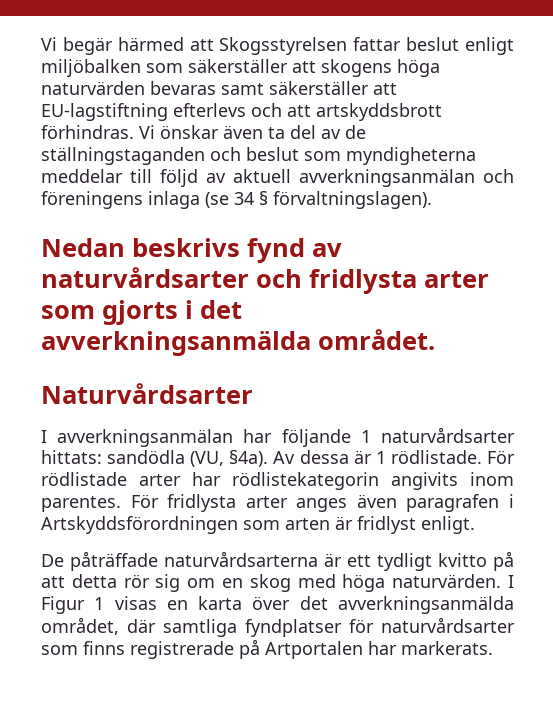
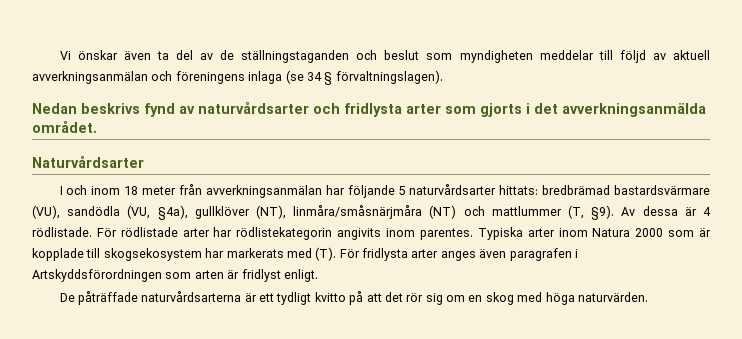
- Vi begär härmed att Skogsstyrelsen fattar beslut enligt miljöbalken som säkerställer att skogens höga naturvärden bevaras samt säkerställer att EU-lagstiftning efterlevs och att artskyddsbrott förhindras. Vi önskar även ta del av de ställningstaganden och beslut som myndigheterna meddelar till följd av aktuell avverkningsanmälan och föreningens inlaga (se 34 § förvaltningslagen).
+ Vi önskar även ta del av de ställningstaganden och beslut som myndigheten meddelar till följd av aktuell avverkningsanmälan och föreningens inlaga (se 34 § förvaltningslagen).
- I avverkningsanmälan har följande 1 naturvårdsarter hittats: sandödla (VU, §4a).
+ I och inom 18 meter från avverkningsanmälan har följande 5 naturvårdsarter hittats: bredbrämad bastardsvärmare (VU), sandödla (VU, §4a), gullklöver (NT), linmåra/småsnärjmåra (NT) och mattlummer (T, §9).
- Av dessa är 1 rödlistade.
+ Av dessa är 4 rödlistade.
- För fridlysta arter anges även paragrafen i Artskyddsförordningen som arten är fridlyst enligt.
+ Typiska arter inom Natura 2000 som är kopplade till skogsekosystem har markerats med (T). För fridlysta arter anges även paragrafen i Artskyddsförordningen som arten är fridlyst enligt.
- De påträffade naturvårdsarterna är ett tydligt kvitto på att detta rör sig om en skog med höga naturvärden. I Figur 1 visas en karta över det avverkningsanmälda området, där samtliga fyndplatser för naturvårdsarter som finns registrerade på Artportalen har markerats.
+ De påträffade naturvårdsarterna är ett tydligt kvitto på att det rör sig om en skog med höga naturvärden.

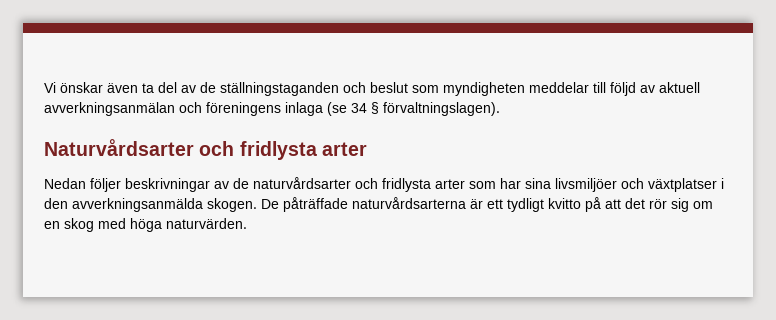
- Nedan beskrivs fynd av naturvårdsarter och fridlysta arter som gjorts i det avverkningsanmälda området.
- Naturvårdsarter
- I och inom 18 meter från avverkningsanmälan har följande 5 naturvårdsarter hittats: bredbrämad bastardsvärmare (VU), sandödla (VU, §4a), gullklöver (NT), linmåra/småsnärjmåra (NT) och mattlummer (T, §9). Av dessa är 4 rödlistade. För rödlistade arter har rödlistekategorin angivits inom parentes. Typiska arter inom Natura 2000 som är kopplade till skogsekosystem har markerats med (T). För fridlysta arter anges även paragrafen i Artskyddsförordningen som arten är fridlyst enligt.
- De påträffade naturvårdsarterna är ett tydligt kvitto på att det rör sig om en skog med höga naturvärden.
+ Naturvårdsarter och fridlysta arter
+ Nedan följer beskrivningar av de naturvårdsarter och fridlysta arter som har sina livsmiljöer och växtplatser i den avverkningsanmälda skogen. De påträffade naturvårdsarterna är ett tydligt kvitto på att det rör sig om en skog med höga naturvärden.

